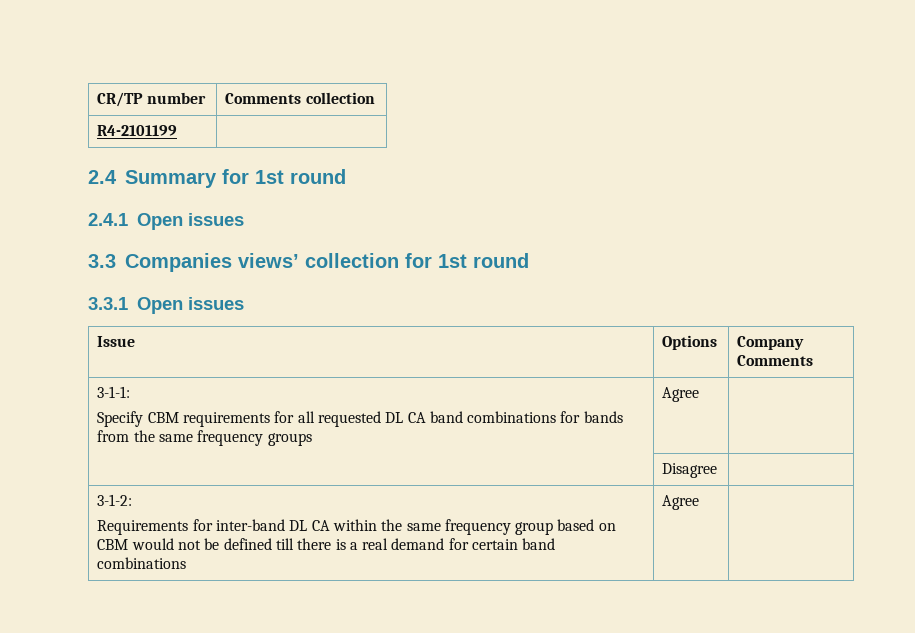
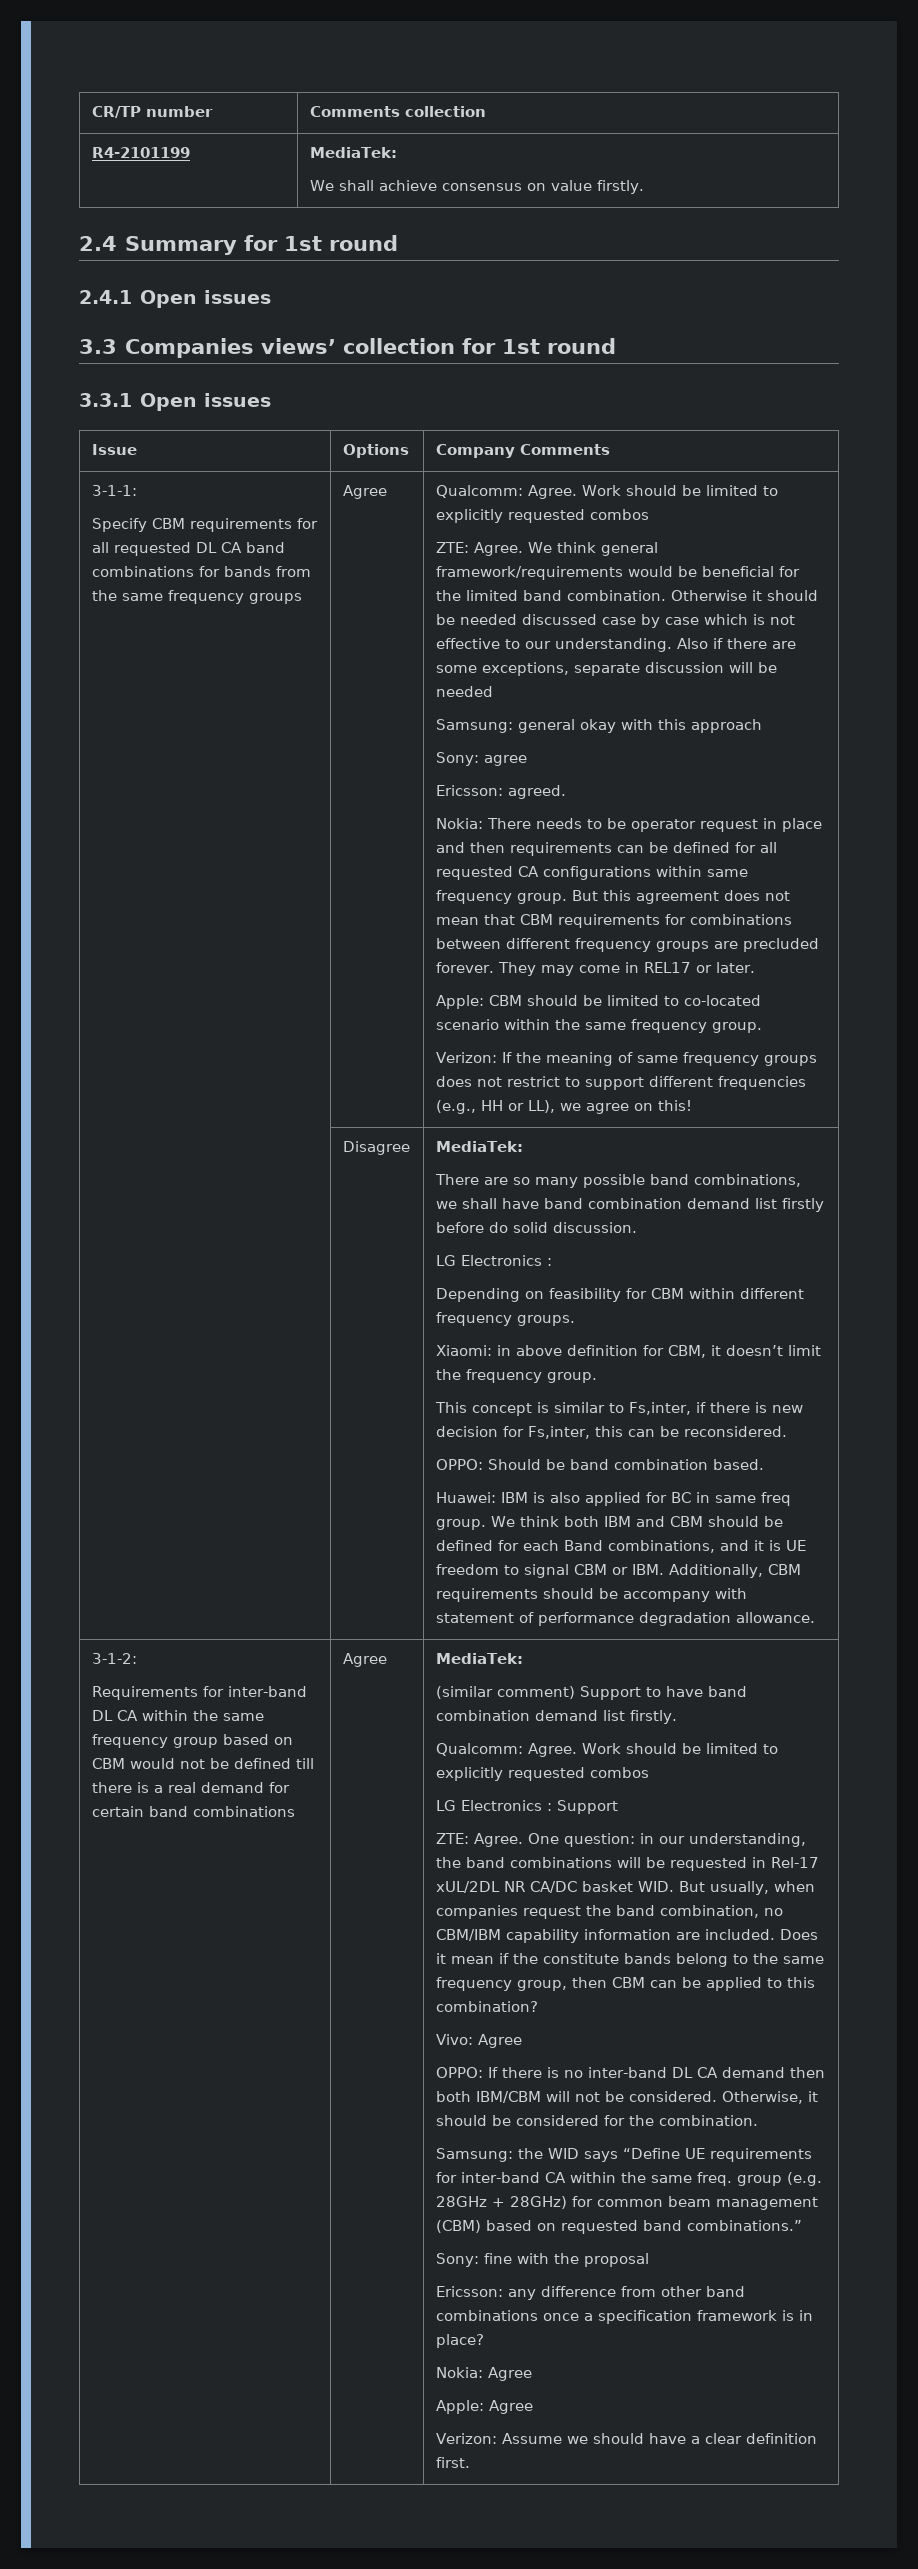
- R4-2101199 |
+ R4-2101199 | MediaTek:
+ We shall achieve consensus on value firstly.
- Specify CBM requirements for all requested DL CA band combinations for bands from the same frequency groups | Agree |
- | Disagree |
+ Specify CBM requirements for all requested DL CA band combinations for bands from the same frequency groups | Agree | Qualcomm: Agree. Work should be limited to explicitly requested combos
+ ZTE: Agree. We think general framework/requirements would be beneficial for the limited band combination. Otherwise it should be needed discussed case by case which is not effective to our understanding. Also if there are some exceptions, separate discussion will be needed
+ Samsung: general okay with this approach
+ Sony: agree
+ Ericsson: agreed.
+ Nokia: There needs to be operator request in place and then requirements can be defined for all requested CA configurations within same frequency group. But this agreement does not mean that CBM requirements for combinations between different frequency groups are precluded forever. They may come in REL17 or later.
+ Apple: CBM should be limited to co-located scenario within the same frequency group.
+ Verizon: If the meaning of same frequency groups does not restrict to support different frequencies (e.g., HH or LL), we agree on this!
+ | Disagree | MediaTek:
+ There are so many possible band combinations, we shall have band combination demand list firstly before do solid discussion.
+ LG Electronics :
+ Depending on feasibility for CBM within different frequency groups.
+ Xiaomi: in above definition for CBM, it doesn’t limit the frequency group.
+ This concept is similar to Fs,inter, if there is new decision for Fs,inter, this can be reconsidered.
+ OPPO: Should be band combination based.
+ Huawei: IBM is also applied for BC in same freq group. We think both IBM and CBM should be defined for each Band combinations, and it is UE freedom to signal CBM or IBM. Additionally, CBM requirements should be accompany with statement of performance degradation allowance.
- Requirements for inter-band DL CA within the same frequency group based on CBM would not be defined till there is a real demand for certain band combinations | Agree
+ Requirements for inter-band DL CA within the same frequency group based on CBM would not be defined till there is a real demand for certain band combinations | Agree | MediaTek:
+ (similar comment) Support to have band combination demand list firstly.
+ Qualcomm: Agree. Work should be limited to explicitly requested combos
+ LG Electronics : Support
+ ZTE: Agree. One question: in our understanding, the band combinations will be requested in Rel-17 xUL/2DL NR CA/DC basket WID. But usually, when companies request the band combination, no CBM/IBM capability information are included. Does it mean if the constitute bands belong to the same frequency group, then CBM can be applied to this combination?
+ Vivo: Agree
+ OPPO: If there is no inter-band DL CA demand then both IBM/CBM will not be considered. Otherwise, it should be considered for the combination.
+ Samsung: the WID says “Define UE requirements for inter-band CA within the same freq. group (e.g. 28GHz + 28GHz) for common beam management (CBM) based on requested band combinations.”
+ Sony: fine with the proposal
+ Ericsson: any difference from other band combinations once a specification framework is in place?
+ Nokia: Agree
+ Apple: Agree
+ Verizon: Assume we should have a clear definition first.

